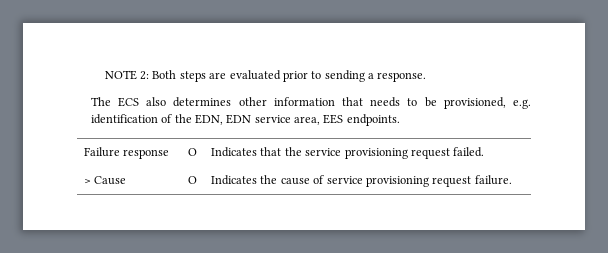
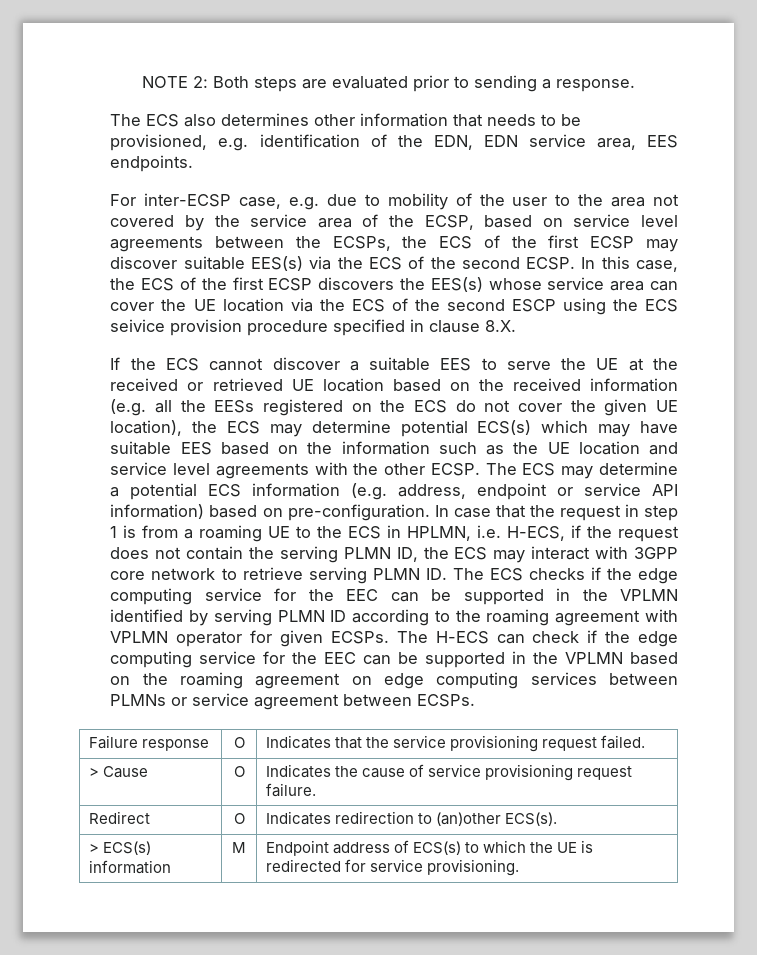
+ For inter-ECSP case, e.g. due to mobility of the user to the area not covered by the service area of the ECSP, based on service level agreements between the ECSPs, the ECS of the first ECSP may discover suitable EES(s) via the ECS of the second ECSP. In this case, the ECS of the first ECSP discovers the EES(s) whose service area can cover the UE location via the ECS of the second ESCP using the ECS seivice provision procedure specified in clause 8.X.
+ If the ECS cannot discover a suitable EES to serve the UE at the received or retrieved UE location based on the received information (e.g. all the EESs registered on the ECS do not cover the given UE location), the ECS may determine potential ECS(s) which may have suitable EES based on the information such as the UE location and service level agreements with the other ECSP. The ECS may determine a potential ECS information (e.g. address, endpoint or service API information) based on pre-configuration. In case that the request in step 1 is from a roaming UE to the ECS in HPLMN, i.e. H-ECS, if the request does not contain the serving PLMN ID, the ECS may interact with 3GPP core network to retrieve serving PLMN ID. The ECS checks if the edge computing service for the EEC can be supported in the VPLMN identified by serving PLMN ID according to the roaming agreement with VPLMN operator for given ECSPs. The H-ECS can check if the edge computing service for the EEC can be supported in the VPLMN based on the roaming agreement on edge computing services between PLMNs or service agreement between ECSPs.
+ Redirect | O | Indicates redirection to (an)other ECS(s).
+ > ECS(s) information | M | Endpoint address of ECS(s) to which the UE is redirected for service provisioning.

